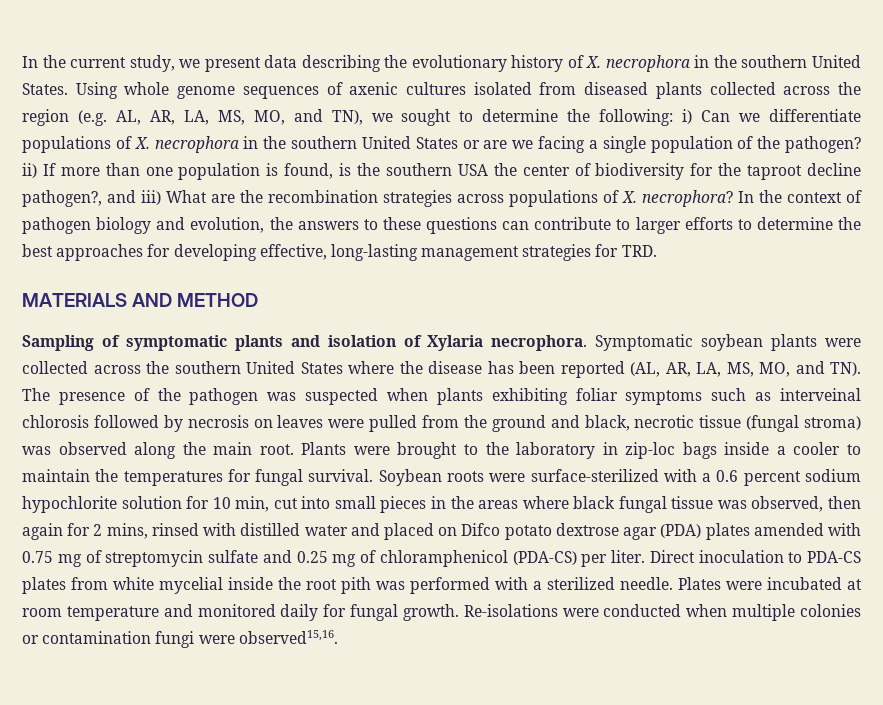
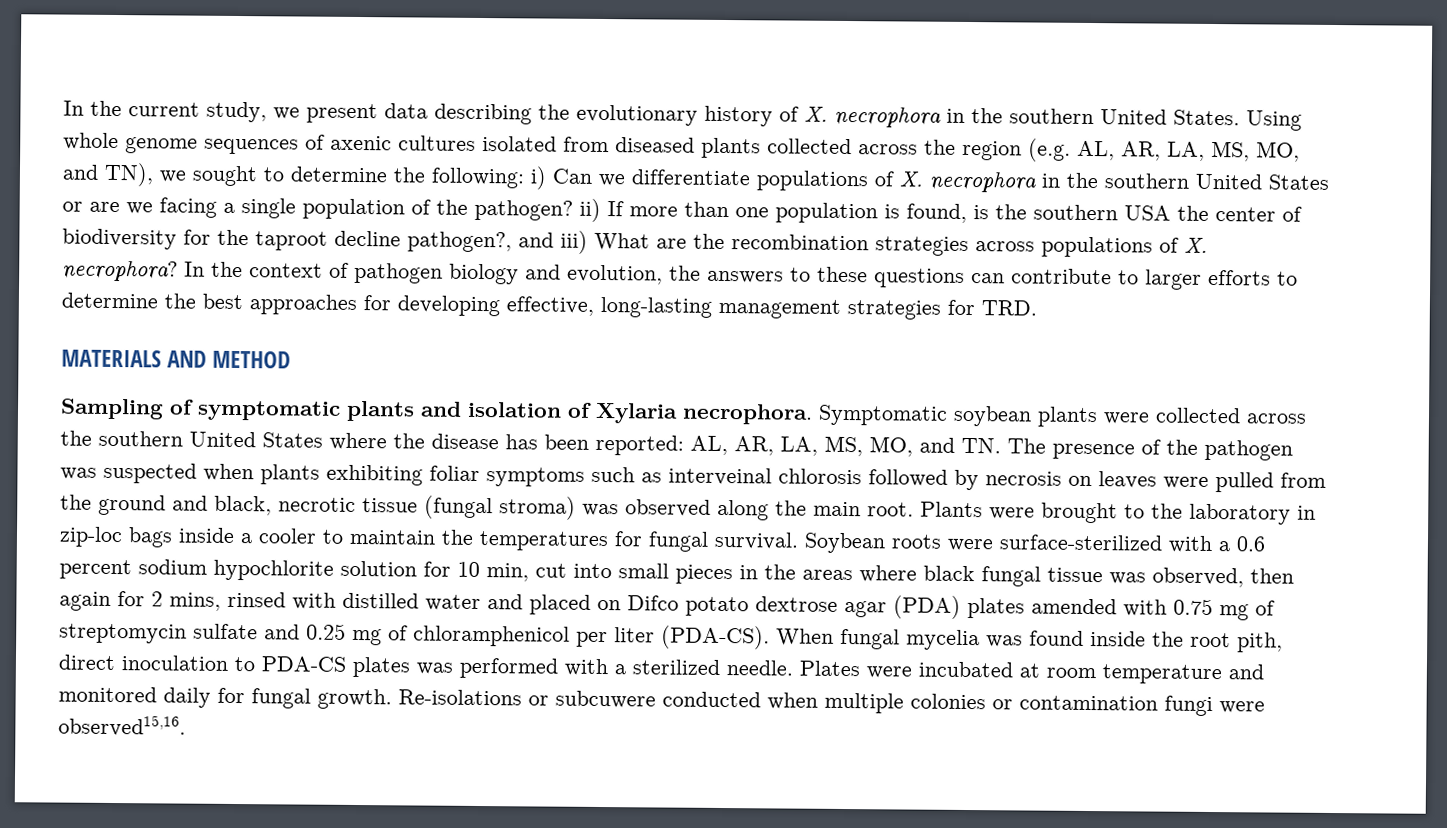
- Symptomatic soybean plants were collected across the southern United States where the disease has been reported (AL, AR, LA, MS, MO, and TN). The presence of the pathogen was suspected when plants exhibiting foliar symptoms such as interveinal chlorosis followed by necrosis on leaves were pulled from the ground and black, necrotic tissue (fungal stroma) was observed along the main root.
+ Symptomatic soybean plants were collected across the southern United States where the disease has been reported: AL, AR, LA, MS, MO, and TN. The presence of the pathogen was suspected when plants exhibiting foliar symptoms such as interveinal chlorosis followed by necrosis on leaves were pulled from the ground and black, necrotic tissue (fungal stroma) was observed along the main root.
- Soybean roots were surface-sterilized with a 0.6 percent sodium hypochlorite solution for 10 min, cut into small pieces in the areas where black fungal tissue was observed, then again for 2 mins, rinsed with distilled water and placed on Difco potato dextrose agar (PDA) plates amended with 0.75 mg of streptomycin sulfate and 0.25 mg of chloramphenicol (PDA-CS) per liter. Direct inoculation to PDA-CS plates from white mycelial inside the root pith was performed with a sterilized needle.
+ Soybean roots were surface-sterilized with a 0.6 percent sodium hypochlorite solution for 10 min, cut into small pieces in the areas where black fungal tissue was observed, then again for 2 mins, rinsed with distilled water and placed on Difco potato dextrose agar (PDA) plates amended with 0.75 mg of streptomycin sulfate and 0.25 mg of chloramphenicol per liter (PDA-CS). When fungal mycelia was found inside the root pith, direct inoculation to PDA-CS plates was performed with a sterilized needle.
- Re-isolations were conducted when multiple colonies or contamination fungi were observed15,16.
+ Re-isolations or subcuwere conducted when multiple colonies or contamination fungi were observed15,16.

